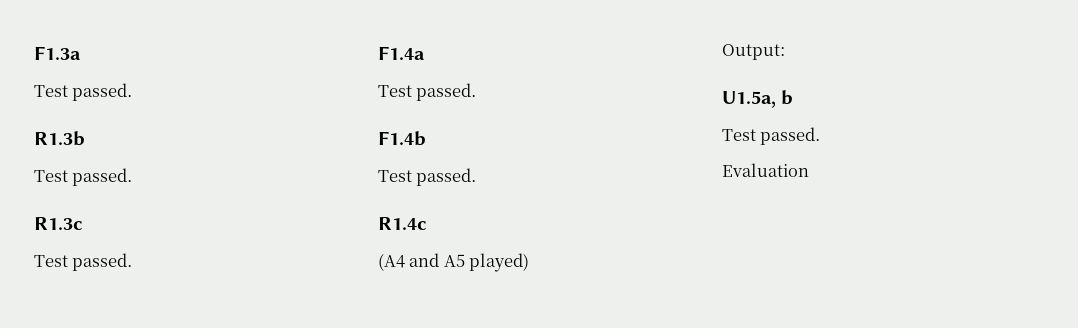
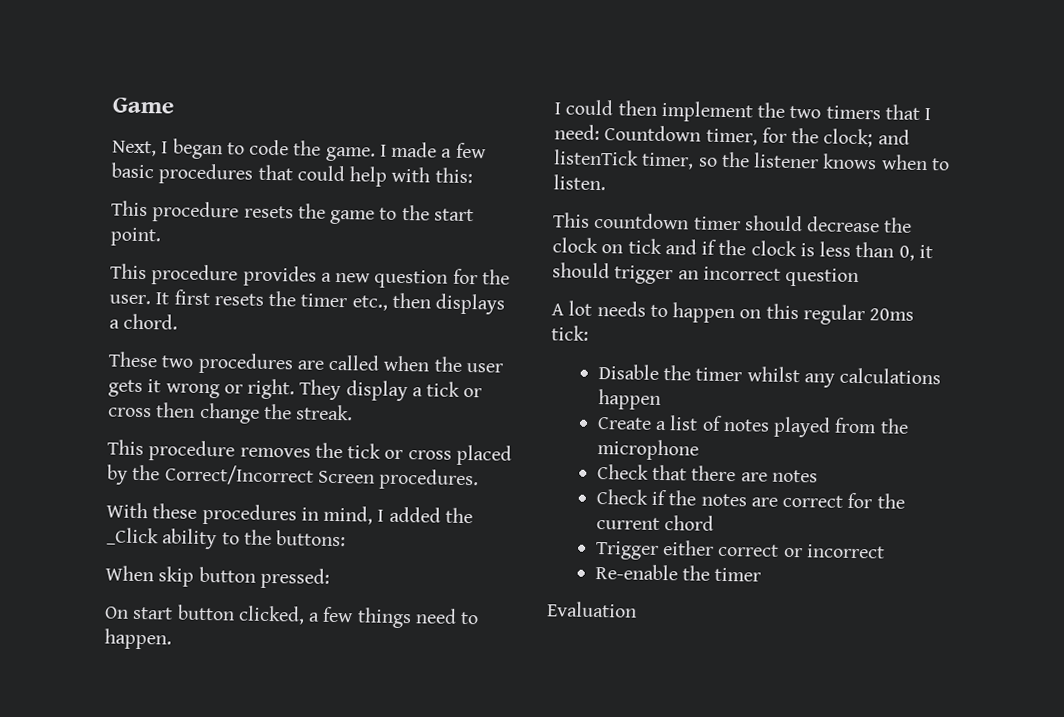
- F1.3a
- Test passed.
- R1.3b
- Test passed.
- R1.3c
- Test passed.
- F1.4a
- Test passed.
- F1.4b
- Test passed.
- R1.4c
- (A4 and A5 played)
- Output:
- U1.5a, b
- Test passed.
+ Game
+ Next, I began to code the game. I made a few basic procedures that could help with this:
+ This procedure resets the game to the start point.
+ This procedure provides a new question for the user. It first resets the timer etc., then displays a chord.
+ These two procedures are called when the user gets it wrong or right. They display a tick or cross then change the streak.
+ This procedure removes the tick or cross placed by the Correct/Incorrect Screen procedures.
+ With these procedures in mind, I added the _Click ability to the buttons:
+ When skip button pressed:
+ On start button clicked, a few things need to happen.
+ I could then implement the two timers that I need: Countdown timer, for the clock; and listenTick timer, so the listener knows when to listen.
+ This countdown timer should decrease the clock on tick and if the clock is less than 0, it should trigger an incorrect question
+ A lot needs to happen on this regular 20ms tick:
+ Disable the timer whilst any calculations happen
+ Create a list of notes played from the microphone
+ Check that there are notes
+ Check if the notes are correct for the current chord
+ Trigger either correct or incorrect
+ Re-enable the timer

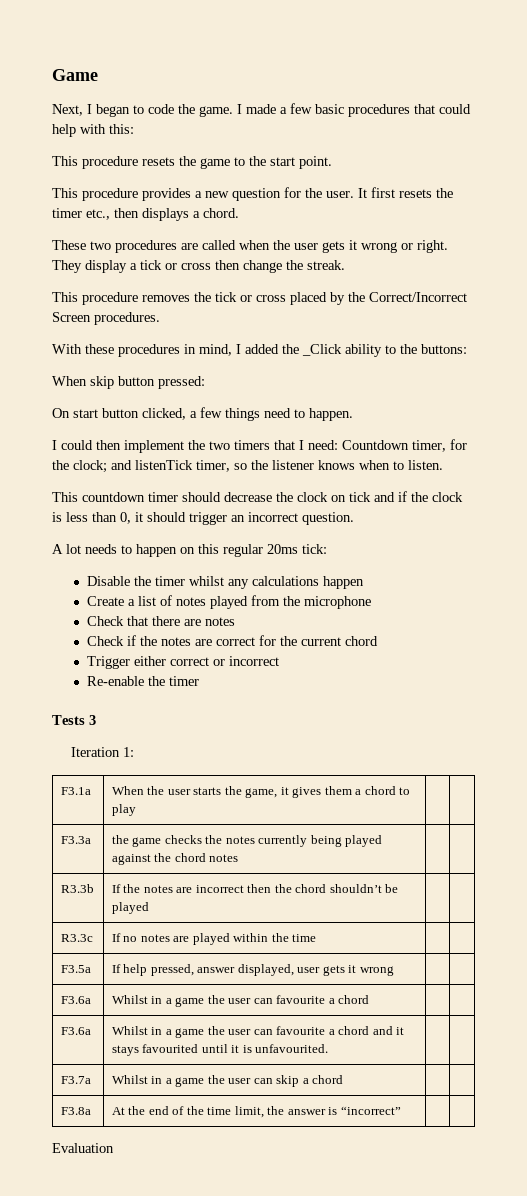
- This countdown timer should decrease the clock on tick and if the clock is less than 0, it should trigger an incorrect question
+ This countdown timer should decrease the clock on tick and if the clock is less than 0, it should trigger an incorrect question.
+ Tests 3
+ Iteration 1:
+ F3.1a | When the user starts the game, it gives them a chord to play | |
+ F3.3a | the game checks the notes currently being played against the chord notes | |
+ R3.3b | If the notes are incorrect then the chord shouldn’t be played | |
+ R3.3c | If no notes are played within the time | |
+ F3.5a | If help pressed, answer displayed, user gets it wrong | |
+ F3.6a | Whilst in a game the user can favourite a chord | |
+ F3.6a | Whilst in a game the user can favourite a chord and it stays favourited until it is unfavourited. | |
+ F3.7a | Whilst in a game the user can skip a chord | |
+ F3.8a | At the end of the time limit, the answer is “incorrect” | |

